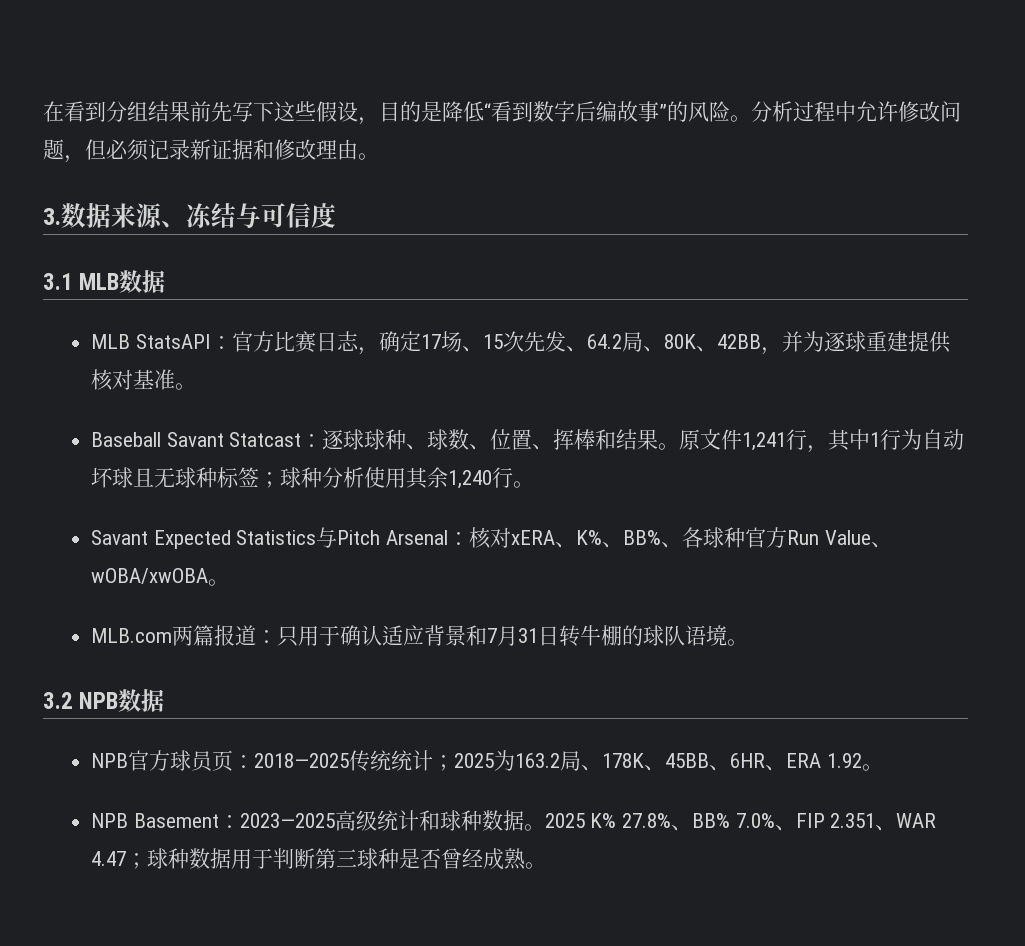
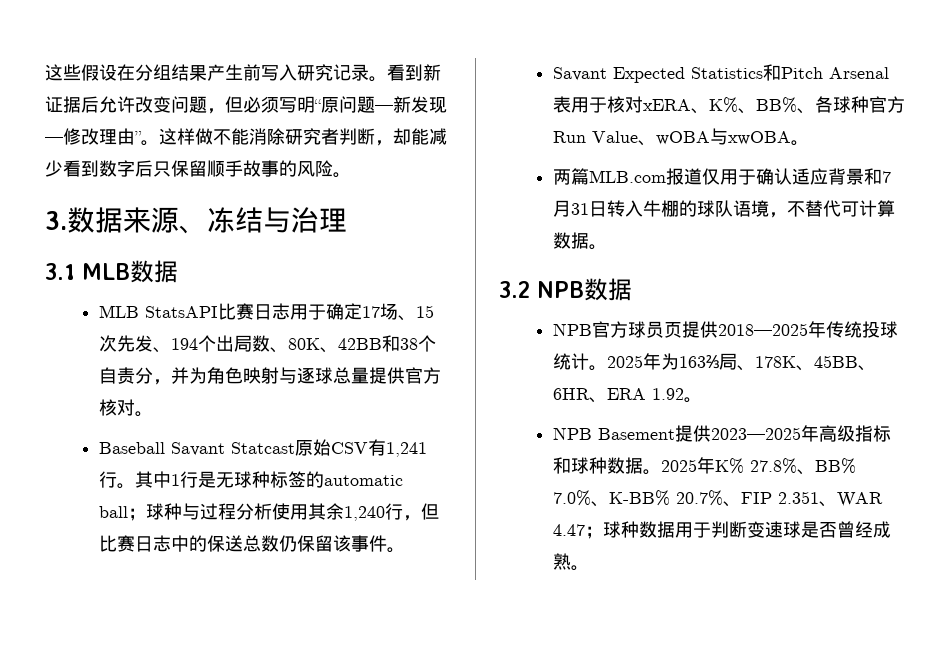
- 在看到分组结果前先写下这些假设，目的是降低“看到数字后编故事”的风险。分析过程中允许修改问题，但必须记录新证据和修改理由。
+ 这些假设在分组结果产生前写入研究记录。看到新证据后允许改变问题，但必须写明“原问题—新发现—修改理由”。这样做不能消除研究者判断，却能减少看到数字后只保留顺手故事的风险。
- 3.数据来源、冻结与可信度
+ 3.数据来源、冻结与治理
- MLB StatsAPI：官方比赛日志，确定17场、15次先发、64.2局、80K、42BB，并为逐球重建提供核对基准。
- Baseball Savant Statcast：逐球球种、球数、位置、挥棒和结果。原文件1,241行，其中1行为自动坏球且无球种标签；球种分析使用其余1,240行。
+ MLB StatsAPI比赛日志用于确定17场、15次先发、194个出局数、80K、42BB和38个自责分，并为角色映射与逐球总量提供官方核对。
+ Baseball Savant Statcast原始CSV有1,241行。其中1行是无球种标签的automatic ball；球种与过程分析使用其余1,240行，但比赛日志中的保送总数仍保留该事件。
- Savant Expected Statistics与Pitch Arsenal：核对xERA、K%、BB%、各球种官方Run Value、wOBA/xwOBA。
- MLB.com两篇报道：只用于确认适应背景和7月31日转牛棚的球队语境。
+ Savant Expected Statistics和Pitch Arsenal表用于核对xERA、K%、BB%、各球种官方Run Value、wOBA与xwOBA。
+ 两篇MLB.com报道仅用于确认适应背景和7月31日转入牛棚的球队语境，不替代可计算数据。
- NPB官方球员页：2018—2025传统统计；2025为163.2局、178K、45BB、6HR、ERA 1.92。
+ NPB官方球员页提供2018—2025年传统投球统计。2025年为163⅔局、178K、45BB、6HR、ERA 1.92。
- NPB Basement：2023—2025高级统计和球种数据。
+ NPB Basement提供2023—2025年高级指标和球种数据。
- 2025 K% 27.8%、BB% 7.0%、FIP 2.351、WAR 4.47；球种数据用于判断第三球种是否曾经成熟。
+ 2025年K% 27.8%、BB% 7.0%、K-BB% 20.7%、FIP 2.351、WAR 4.47；球种数据用于判断变速球是否曾经成熟。

